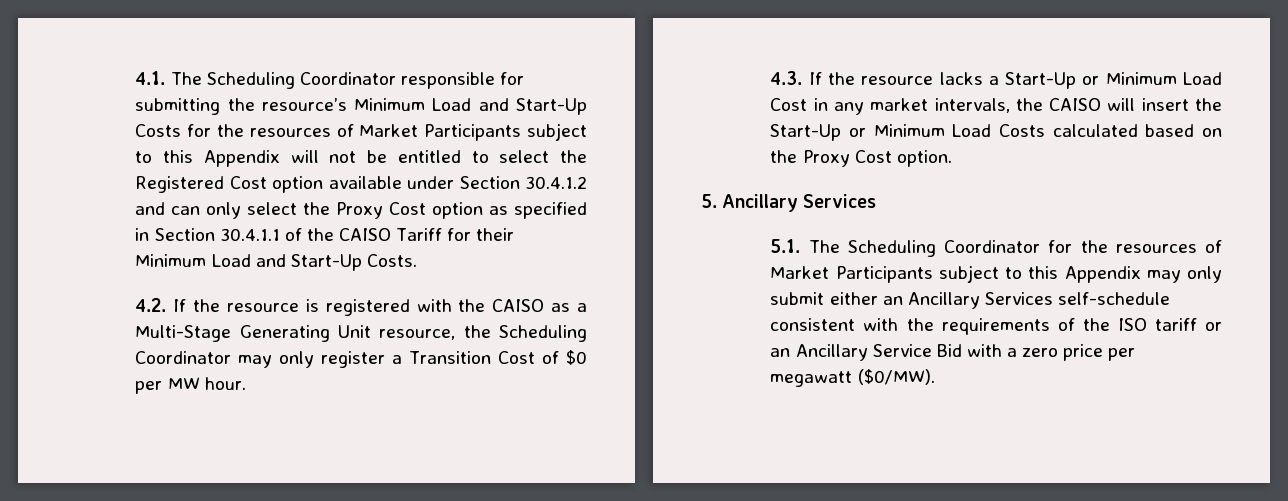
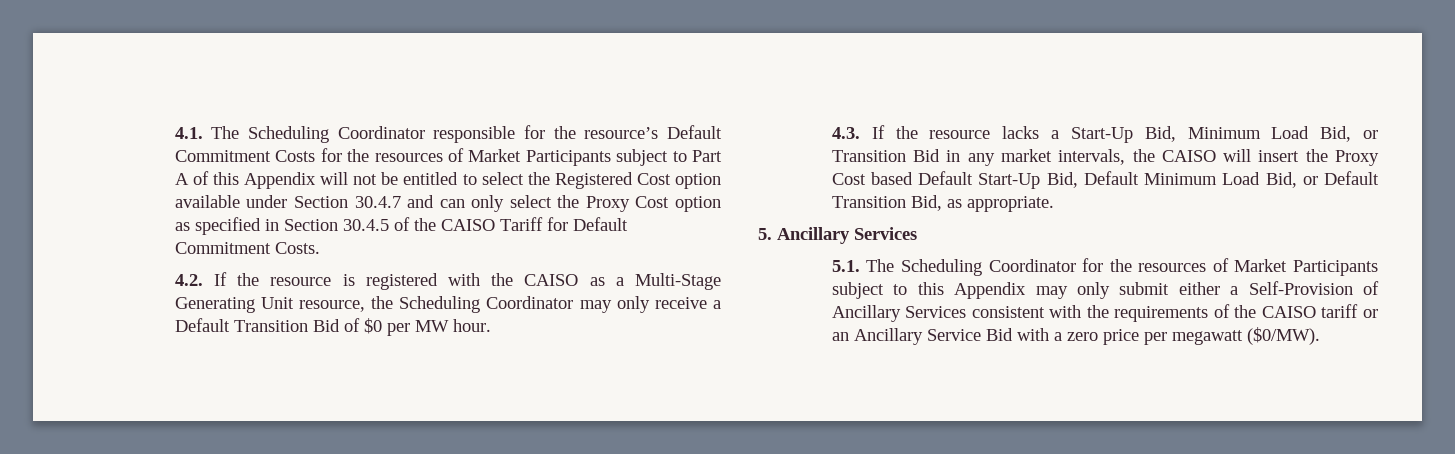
- 4.1. The Scheduling Coordinator responsible for submitting the resource’s Minimum Load and Start-Up Costs for the resources of Market Participants subject to this Appendix will not be entitled to select the Registered Cost option available under Section 30.4.1.2 and can only select the Proxy Cost option as specified in Section 30.4.1.1 of the CAISO Tariff for their Minimum Load and Start-Up Costs.
+ 4.1. The Scheduling Coordinator responsible for the resource’s Default Commitment Costs for the resources of Market Participants subject to Part A of this Appendix will not be entitled to select the Registered Cost option available under Section 30.4.7 and can only select the Proxy Cost option as specified in Section 30.4.5 of the CAISO Tariff for Default Commitment Costs.
- 4.2. If the resource is registered with the CAISO as a Multi-Stage Generating Unit resource, the Scheduling Coordinator may only register a Transition Cost of $0 per MW hour.
+ 4.2. If the resource is registered with the CAISO as a Multi-Stage Generating Unit resource, the Scheduling Coordinator may only receive a Default Transition Bid of $0 per MW hour.
- 4.3. If the resource lacks a Start-Up or Minimum Load Cost in any market intervals, the CAISO will insert the Start-Up or Minimum Load Costs calculated based on the Proxy Cost option.
+ 4.3. If the resource lacks a Start-Up Bid, Minimum Load Bid, or Transition Bid in any market intervals, the CAISO will insert the Proxy Cost based Default Start-Up Bid, Default Minimum Load Bid, or Default Transition Bid, as appropriate.
- 5.1. The Scheduling Coordinator for the resources of Market Participants subject to this Appendix may only submit either an Ancillary Services self-schedule consistent with the requirements of the ISO tariff or an Ancillary Service Bid with a zero price per megawatt ($0/MW).
+ 5.1. The Scheduling Coordinator for the resources of Market Participants subject to this Appendix may only submit either a Self-Provision of Ancillary Services consistent with the requirements of the CAISO tariff or an Ancillary Service Bid with a zero price per megawatt ($0/MW).

